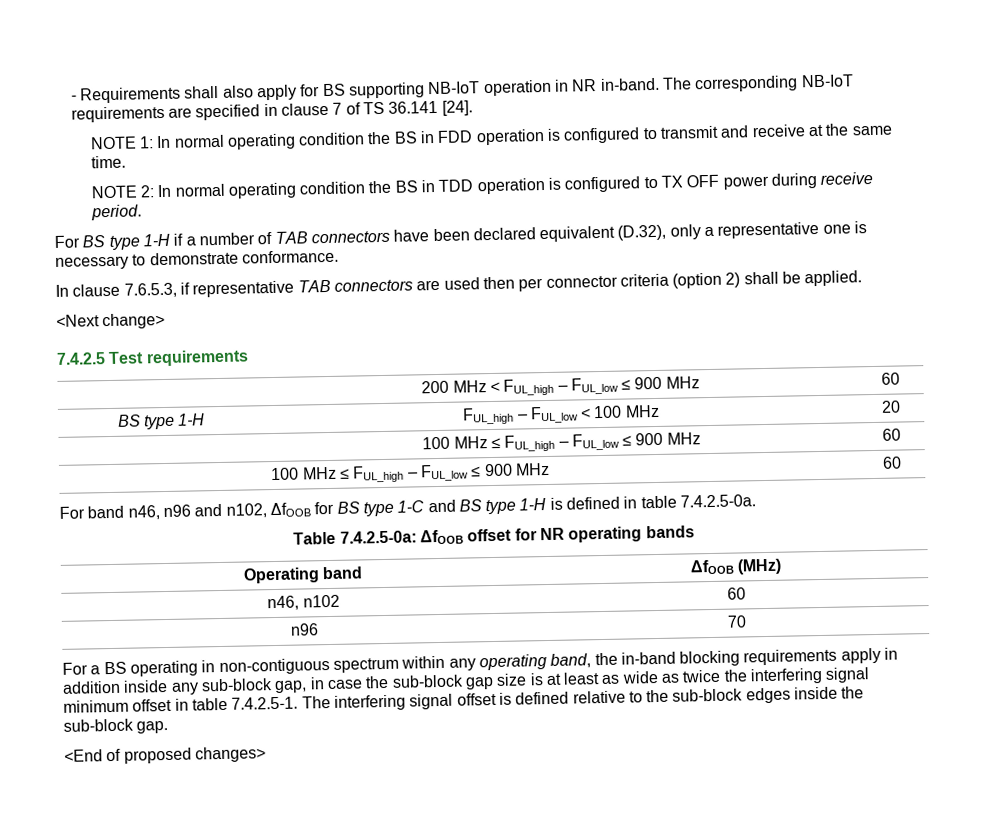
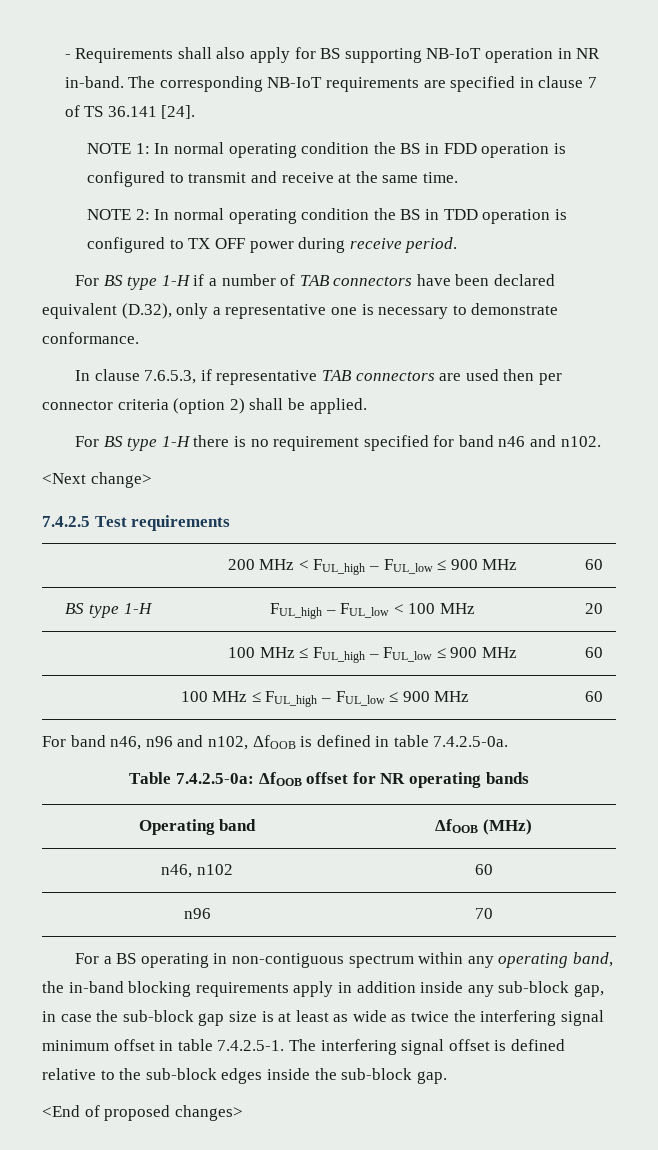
+ For BS type 1-H there is no requirement specified for band n46 and n102.
- For band n46, n96 and n102, ΔfOOB for BS type 1-C and BS type 1-H is defined in table 7.4.2.5-0a.
+ For band n46, n96 and n102, ΔfOOB is defined in table 7.4.2.5-0a.

